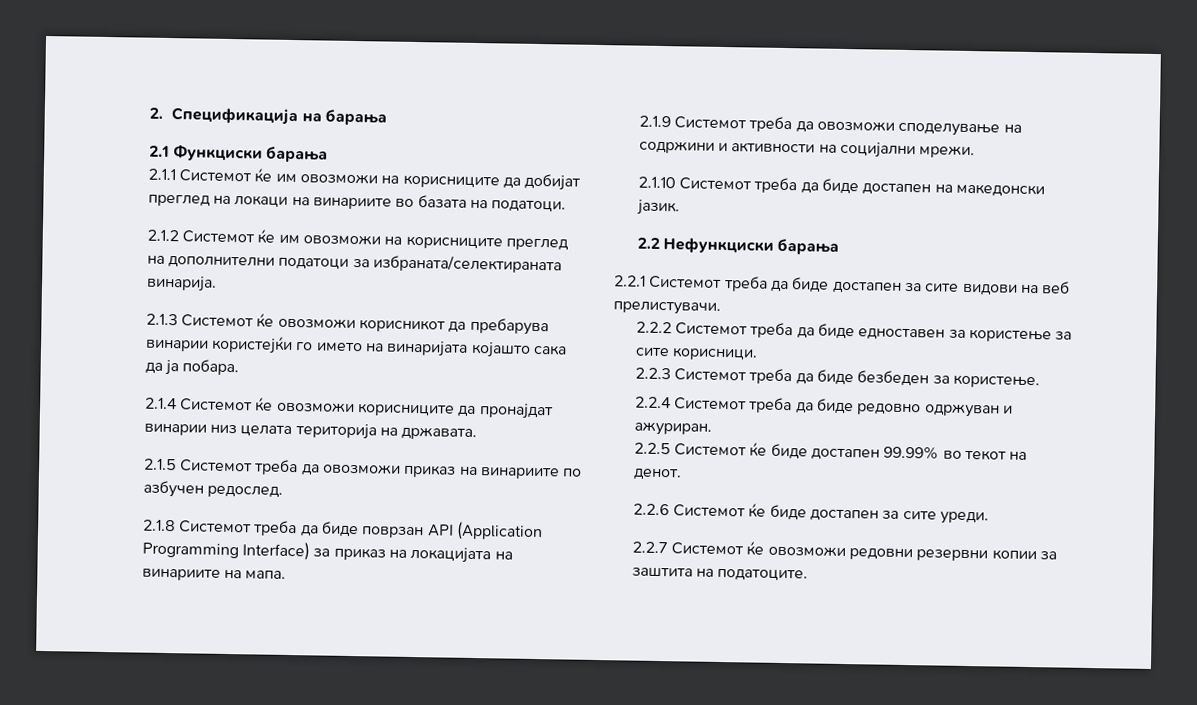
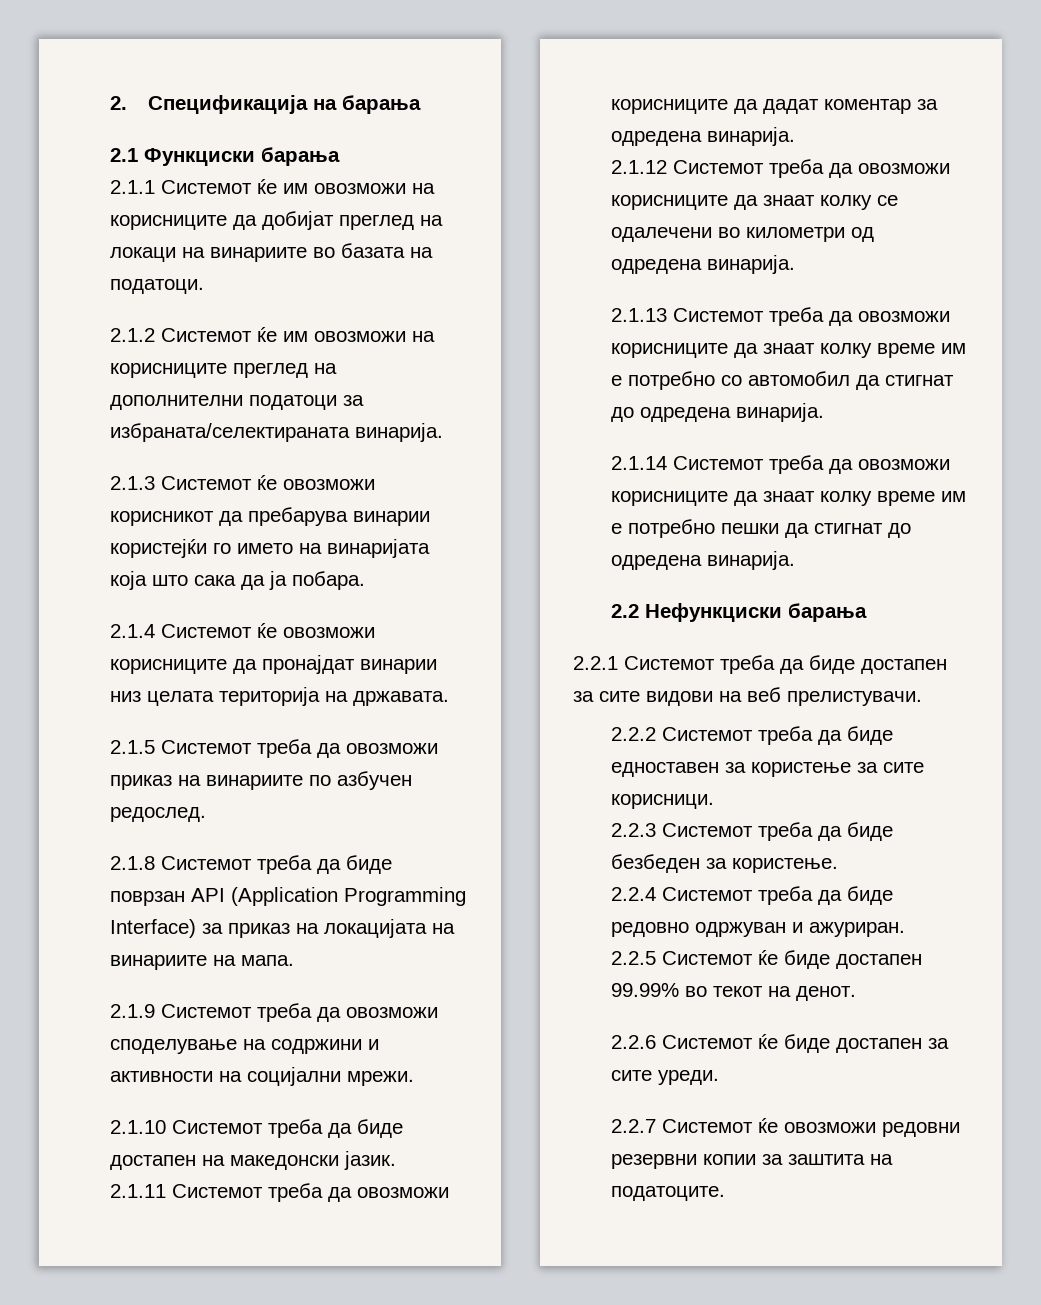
- 2.1.3 Системот ќе овозможи корисникот да пребарува винарии користејќи го името на винаријата којашто сака да ја побара.
+ 2.1.3 Системот ќе овозможи корисникот да пребарува винарии користејќи го името на винаријата која што сака да ја побара.
+ 2.1.11 Системот треба да овозможи корисниците да дадат коментар за одредена винарија.
+ 2.1.12 Системот треба да овозможи корисниците да знаат колку се одалечени во километри од одредена винарија.
+ 2.1.13 Системот треба да овозможи корисниците да знаат колку време им е потребно со автомобил да стигнат до одредена винарија.
+ 2.1.14 Системот треба да овозможи корисниците да знаат колку време им е потребно пешки да стигнат до одредена винарија.

